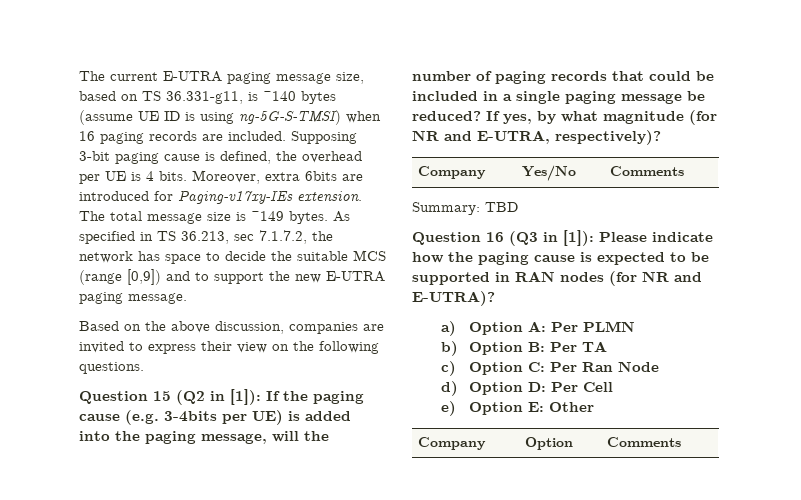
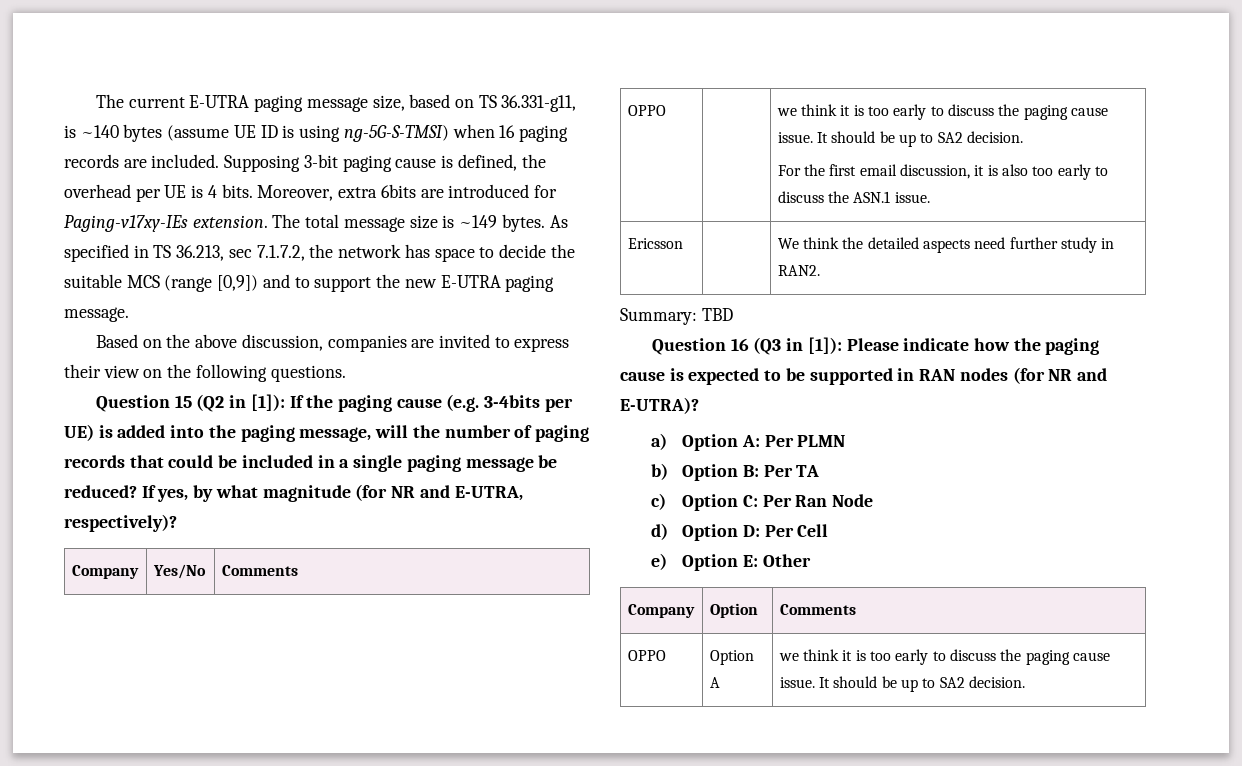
+ OPPO | | we think it is too early to discuss the paging cause issue. It should be up to SA2 decision.
+ For the first email discussion, it is also too early to discuss the ASN.1 issue.
+ Ericsson | | We think the detailed aspects need further study in RAN2.
+ OPPO | Option A | we think it is too early to discuss the paging cause issue. It should be up to SA2 decision.

